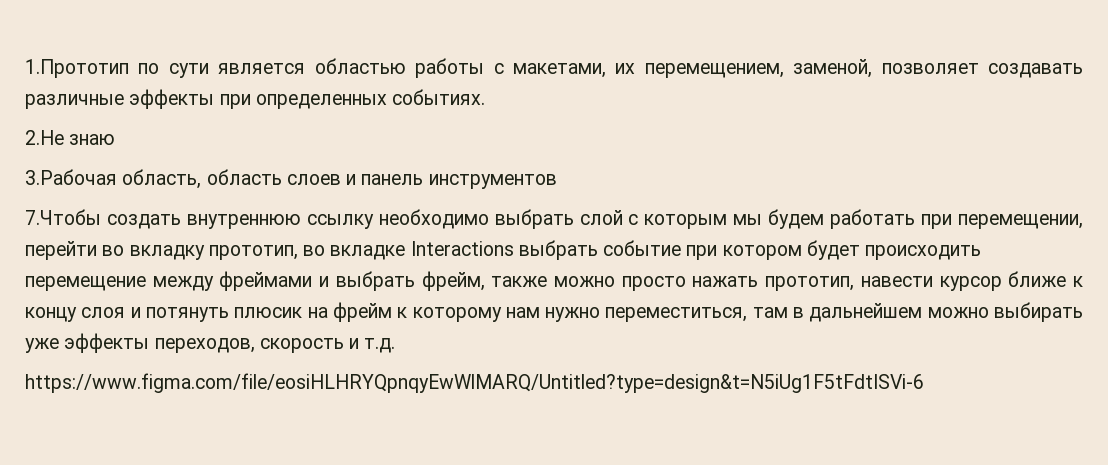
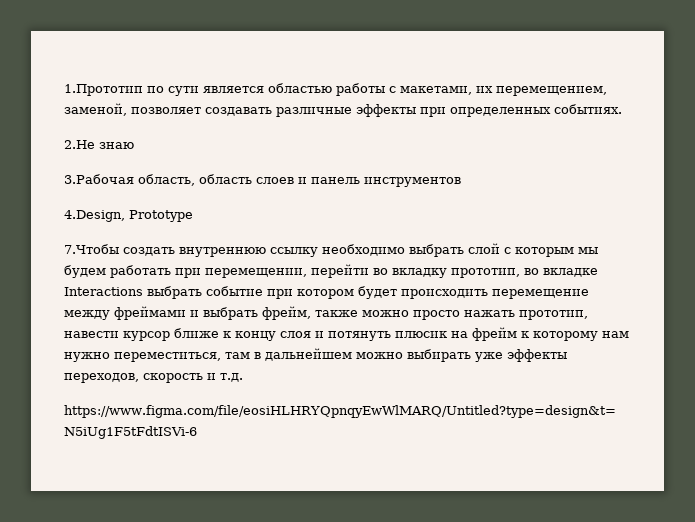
+ 4.Design, Prototype

